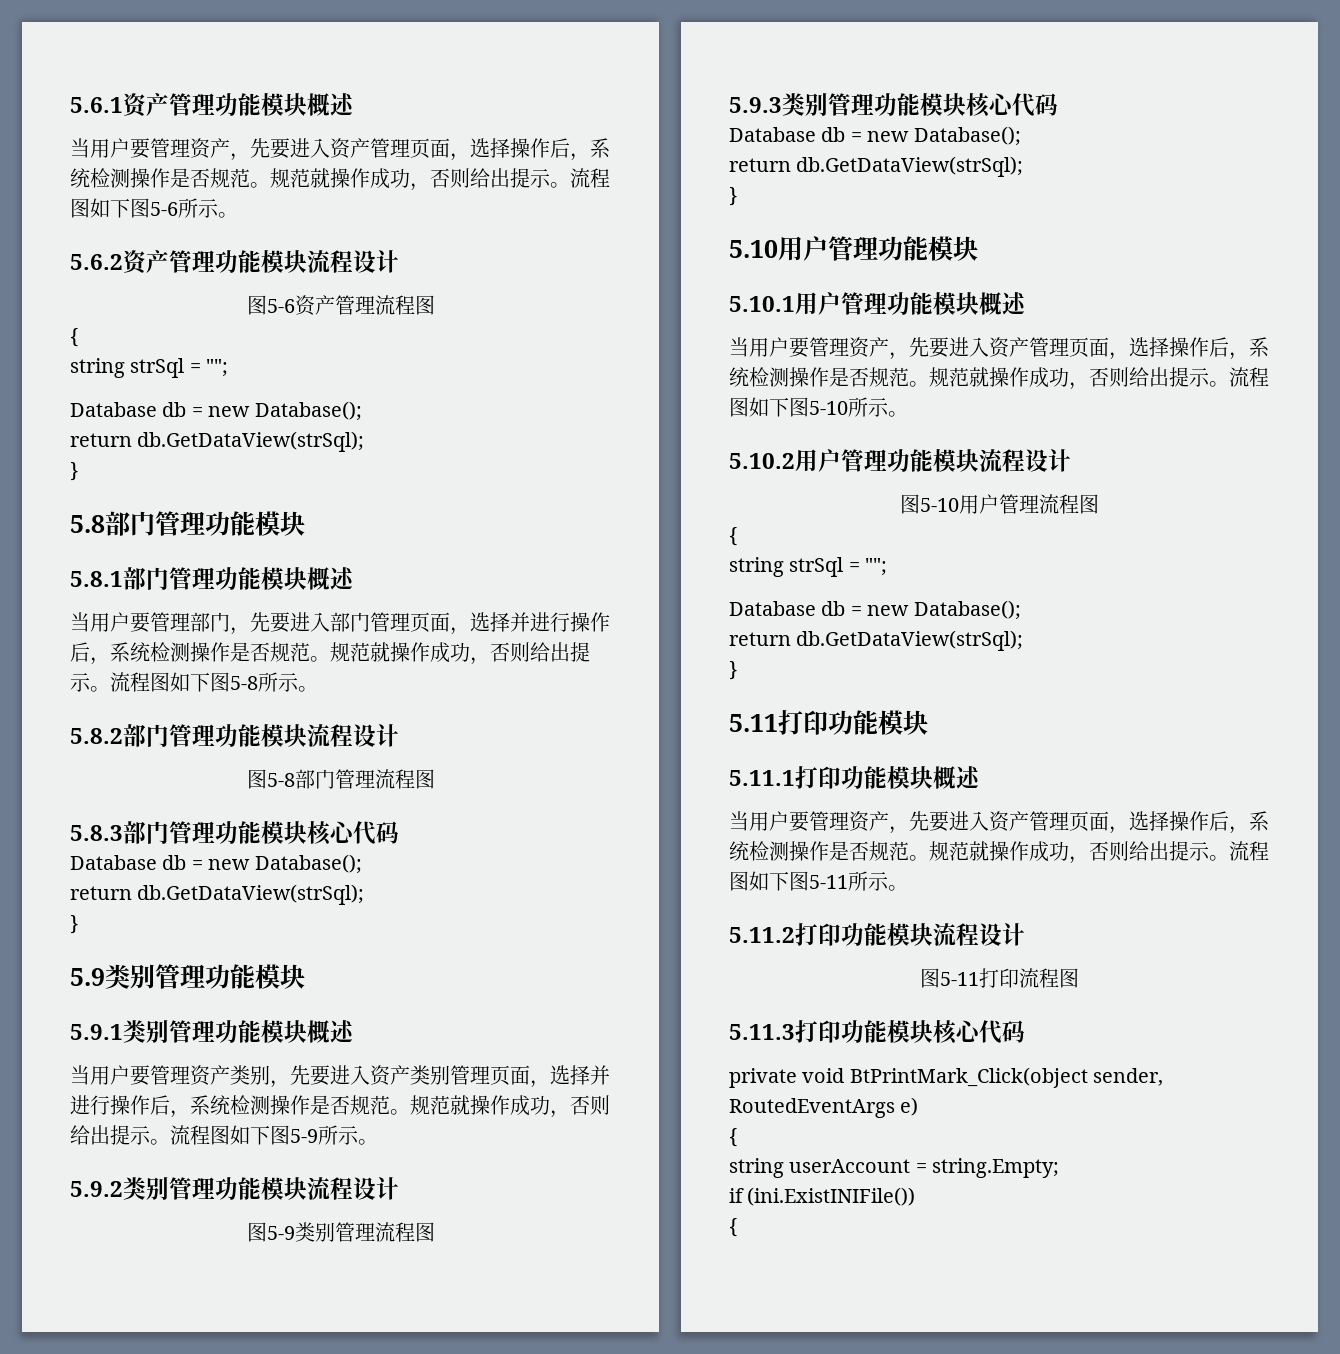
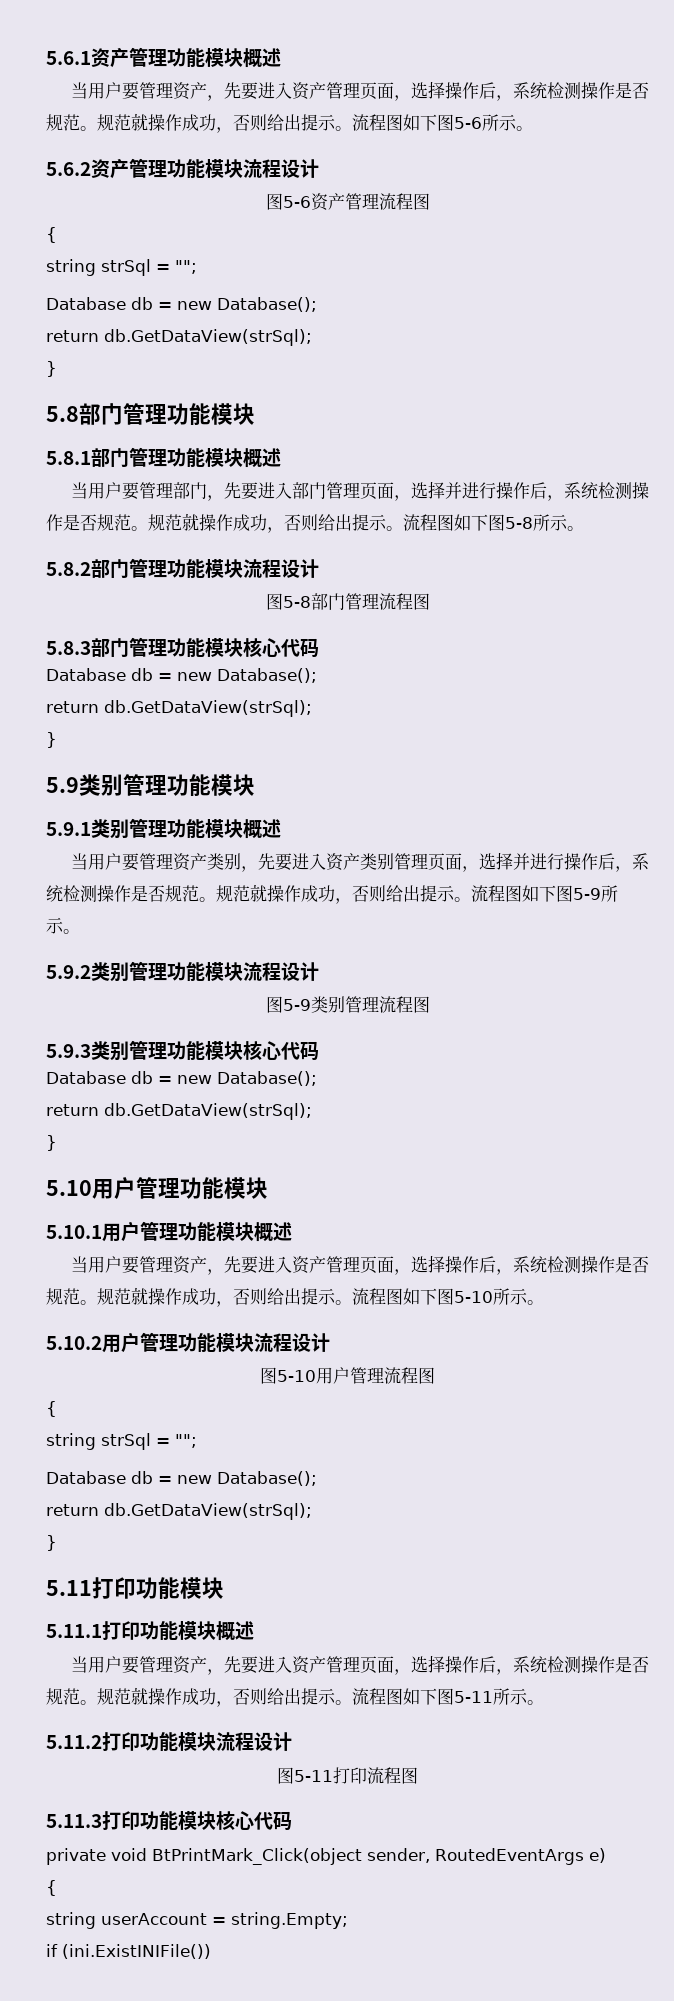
  if (ini.ExistINIFile())
- {

